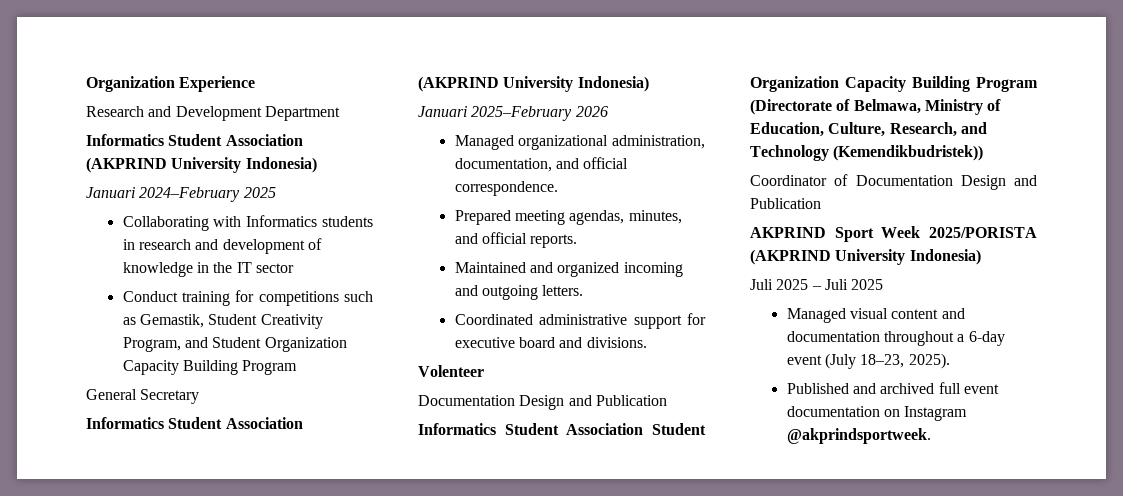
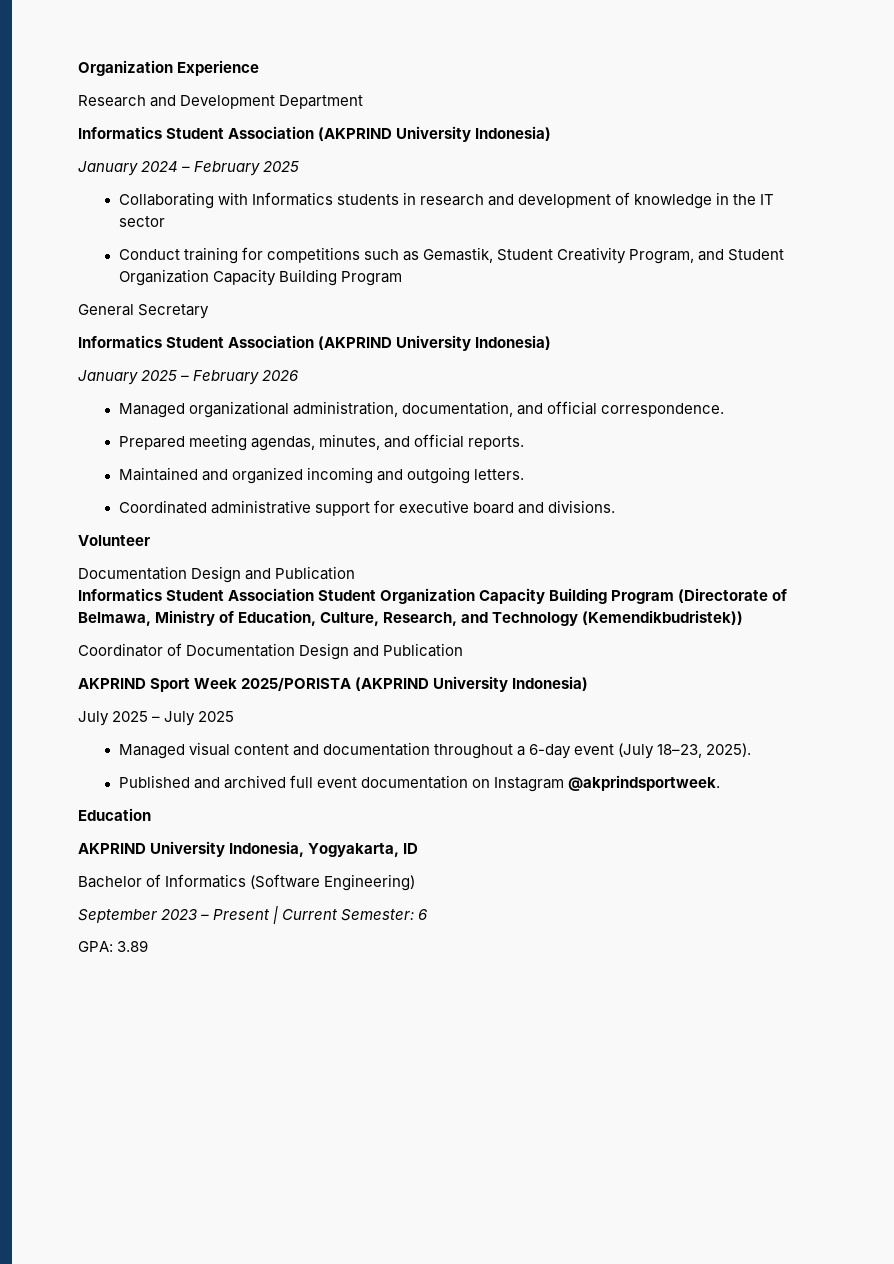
- Januari 2024–February 2025
+ January 2024 – February 2025
- Januari 2025–February 2026
+ January 2025 – February 2026
- Volenteer
+ Volunteer
- Juli 2025 – Juli 2025
+ July 2025 – July 2025
+ Education
+ AKPRIND University Indonesia, Yogyakarta, ID
+ Bachelor of Informatics (Software Engineering)
+ September 2023 – Present | Current Semester: 6
+ GPA: 3.89

